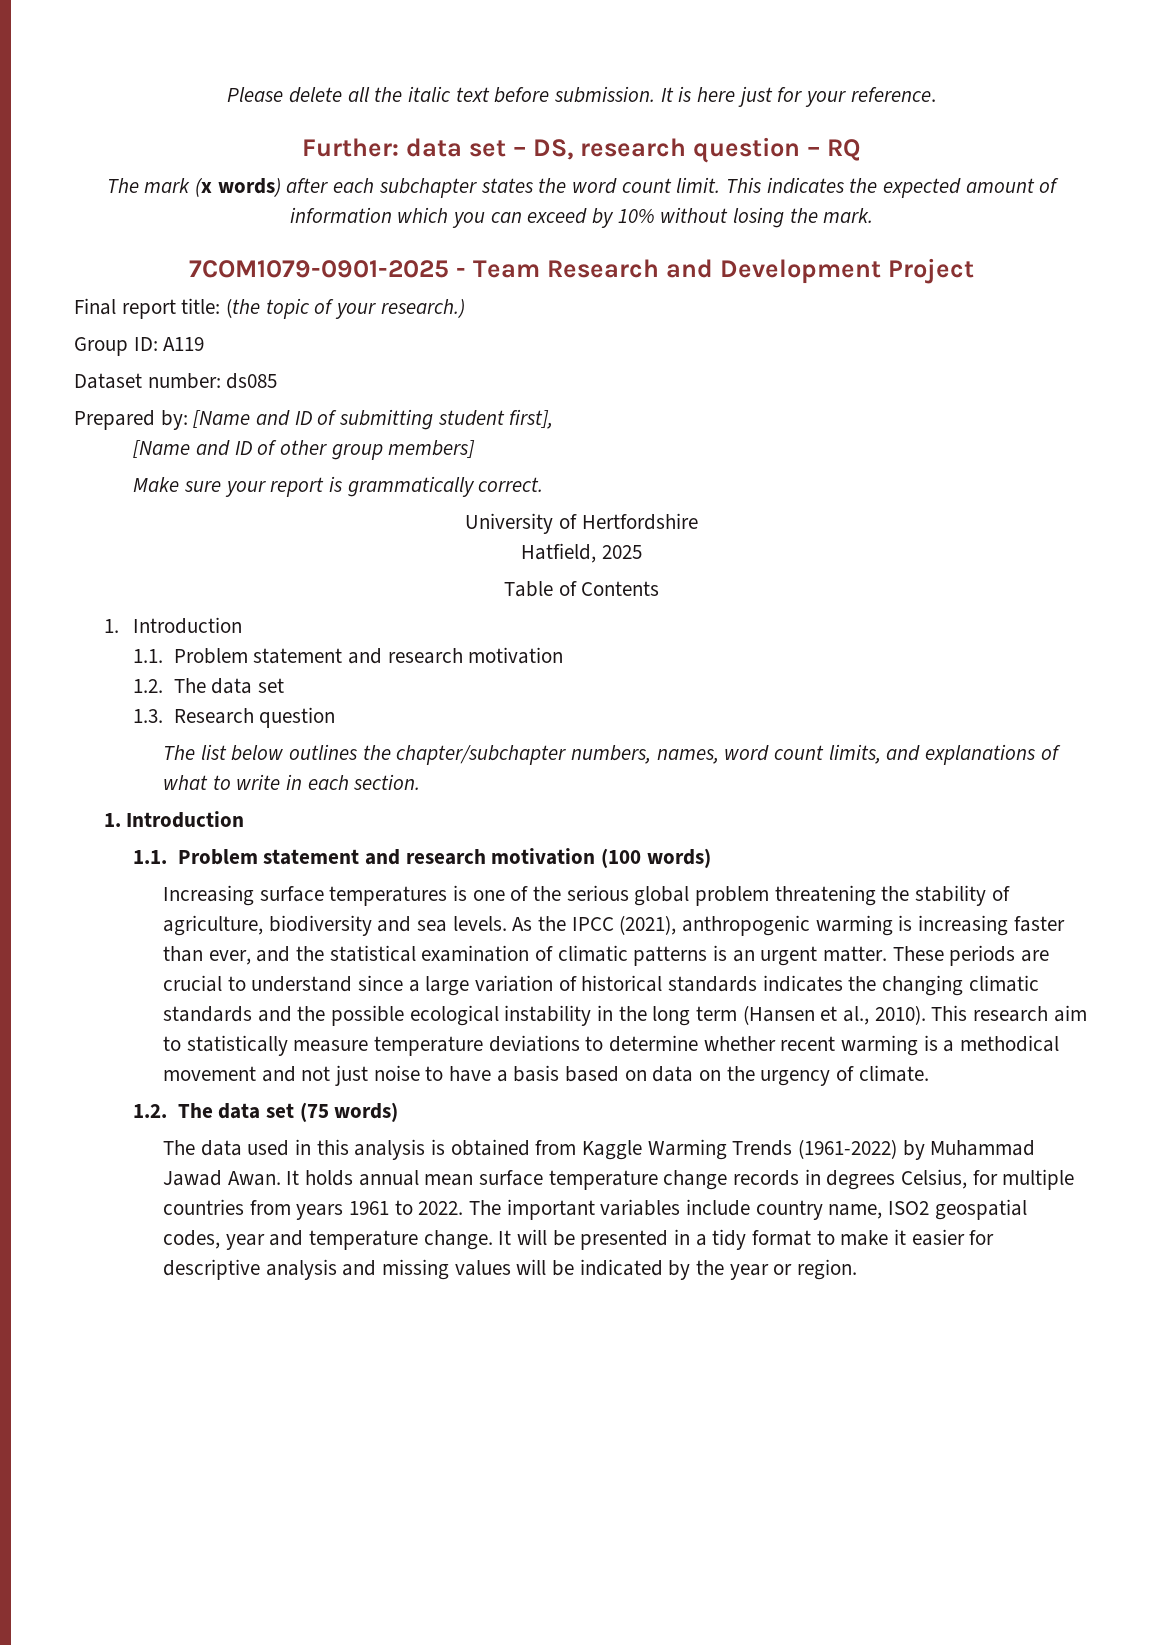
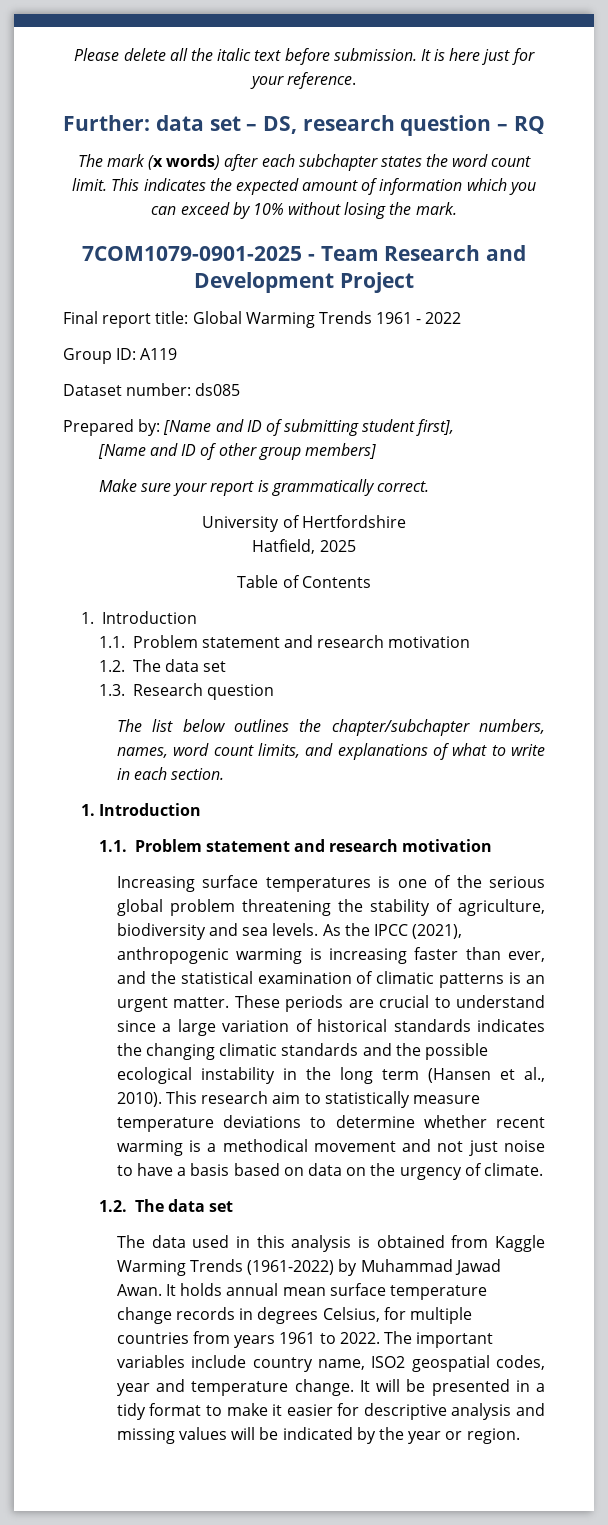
- Final report title: (the topic of your research.)
+ Final report title: Global Warming Trends 1961 - 2022
  The list below outlines the chapter/subchapter numbers, names, word count limits, and explanations of what to write in each section.
  1. Introduction
- 1.1. Problem statement and research motivation (100 words)
+ 1.1. Problem statement and research motivation
  This research aim to statistically measure temperature deviations to determine whether recent warming is a methodical movement and not just noise to have a basis based on data on the urgency of climate.
- 1.2. The data set (75 words)
+ 1.2. The data set

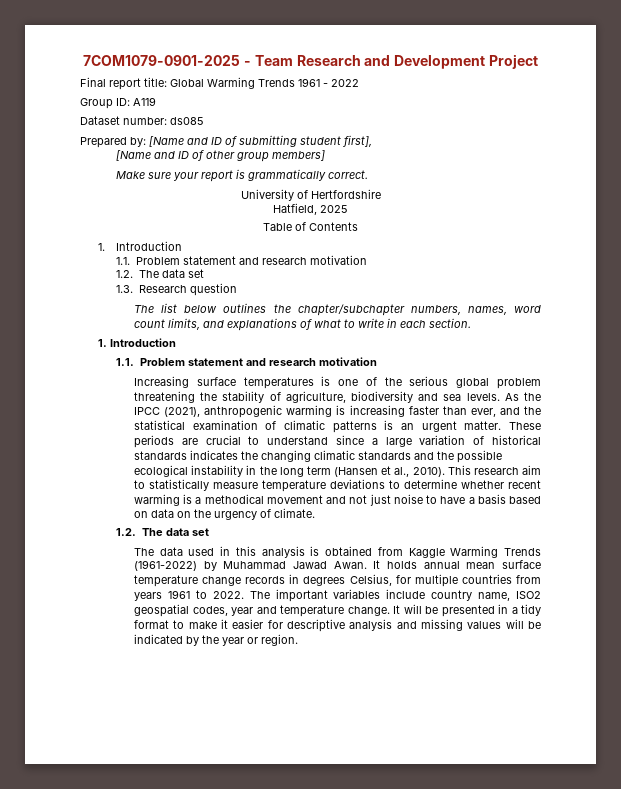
- Please delete all the italic text before submission. It is here just for your reference.
- Further: data set – DS, research question – RQ
- The mark (x words) after each subchapter states the word count limit. This indicates the expected amount of information which you can exceed by 10% without losing the mark.

